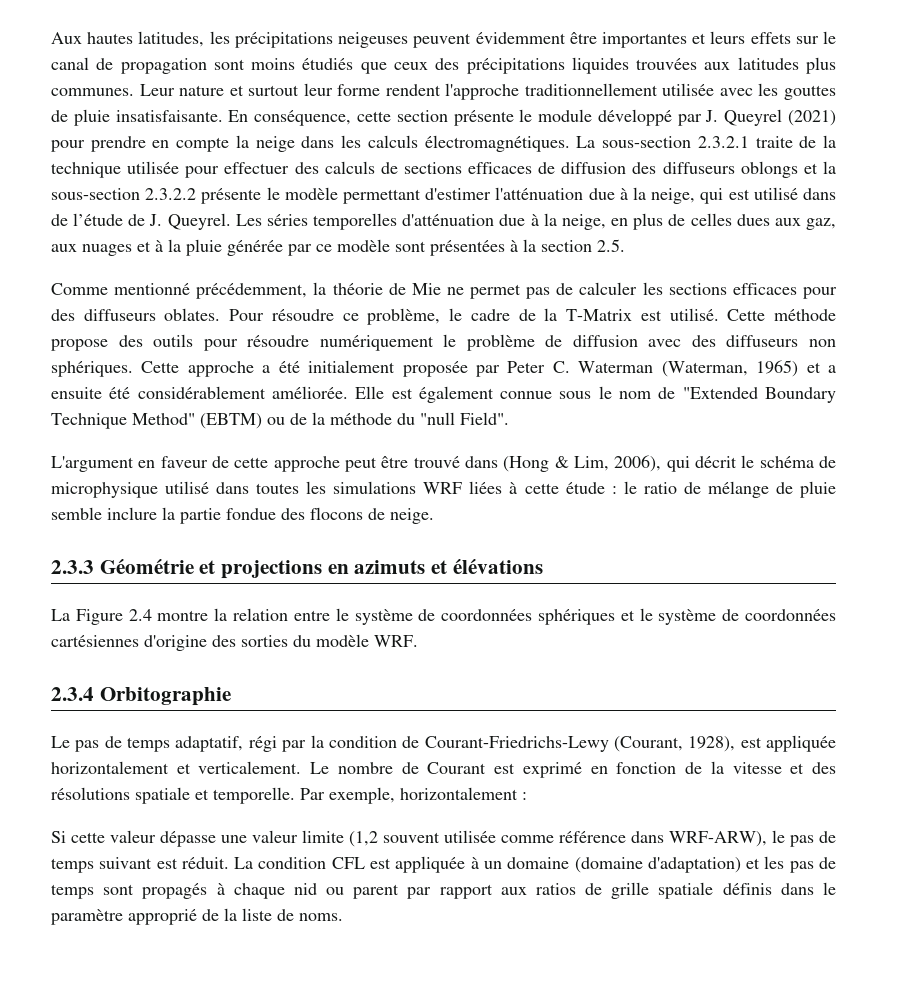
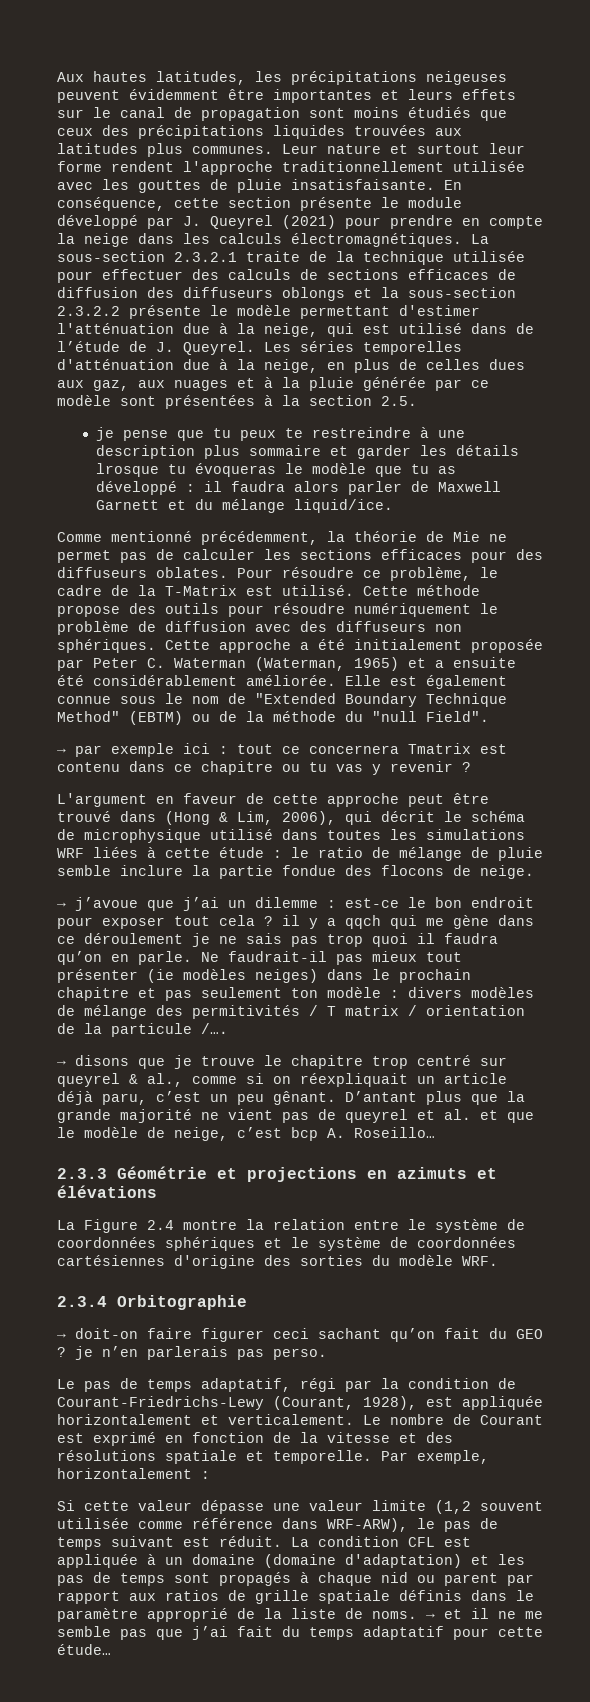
+ je pense que tu peux te restreindre à une description plus sommaire et garder les détails lrosque tu évoqueras le modèle que tu as développé : il faudra alors parler de Maxwell Garnett et du mélange liquid/ice.
+ → par exemple ici : tout ce concernera Tmatrix est contenu dans ce chapitre ou tu vas y revenir ?
+ → j’avoue que j’ai un dilemme : est-ce le bon endroit pour exposer tout cela ? il y a qqch qui me gène dans ce déroulement je ne sais pas trop quoi il faudra qu’on en parle. Ne faudrait-il pas mieux tout présenter (ie modèles neiges) dans le prochain chapitre et pas seulement ton modèle : divers modèles de mélange des permitivités / T matrix / orientation de la particule /….
+ → disons que je trouve le chapitre trop centré sur queyrel & al., comme si on réexpliquait un article déjà paru, c’est un peu gênant. D’antant plus que la grande majorité ne vient pas de queyrel et al. et que le modèle de neige, c’est bcp A. Roseillo…
+ → doit-on faire figurer ceci sachant qu’on fait du GEO ? je n’en parlerais pas perso.
+ → et il ne me semble pas que j’ai fait du temps adaptatif pour cette étude…

